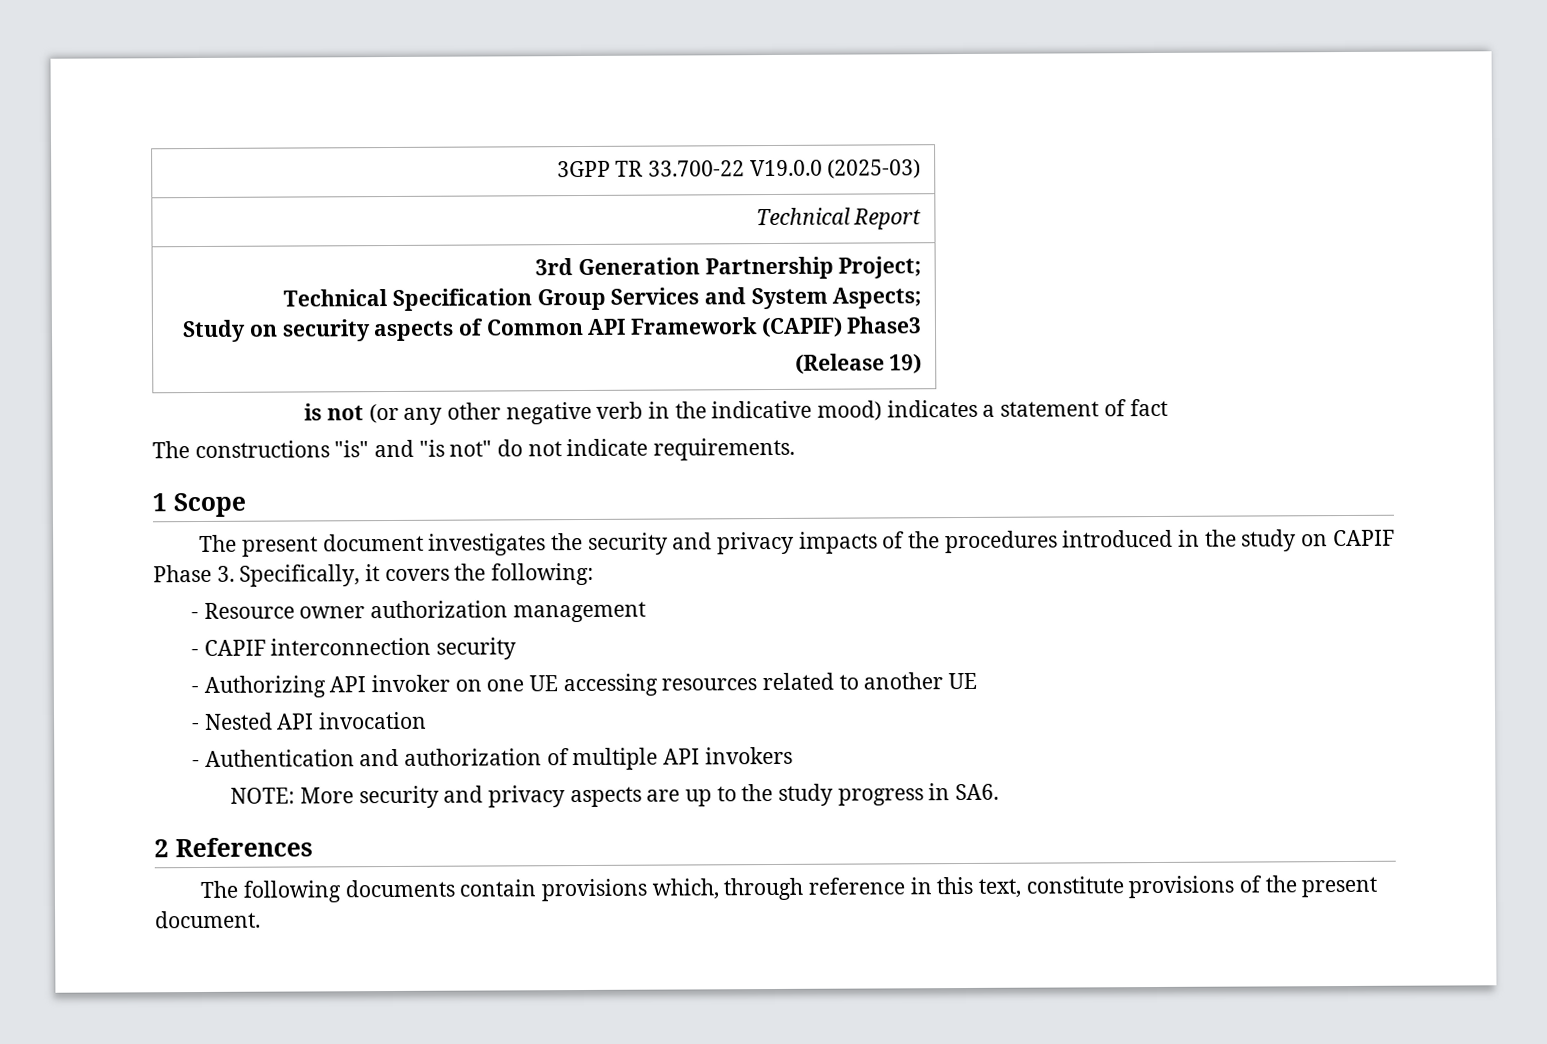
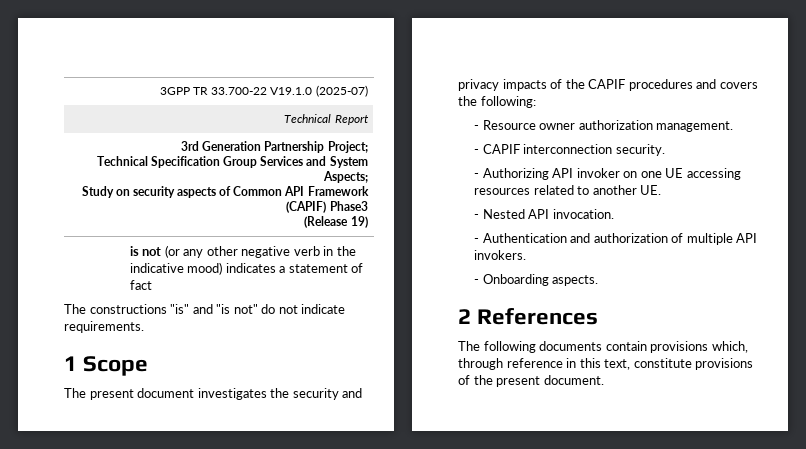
- 3GPP TR 33.700-22 V19.0.0 (2025-03)
+ 3GPP TR 33.700-22 V19.1.0 (2025-07)
- The present document investigates the security and privacy impacts of the procedures introduced in the study on CAPIF Phase 3. Specifically, it covers the following:
+ The present document investigates the security and privacy impacts of the CAPIF procedures and covers the following:
- - Resource owner authorization management
+ - Resource owner authorization management.
- - CAPIF interconnection security
+ - CAPIF interconnection security.
- - Authorizing API invoker on one UE accessing resources related to another UE
+ - Authorizing API invoker on one UE accessing resources related to another UE.
- - Nested API invocation
+ - Nested API invocation.
- - Authentication and authorization of multiple API invokers
- NOTE: More security and privacy aspects are up to the study progress in SA6.
+ - Authentication and authorization of multiple API invokers.
+ - Onboarding aspects.

